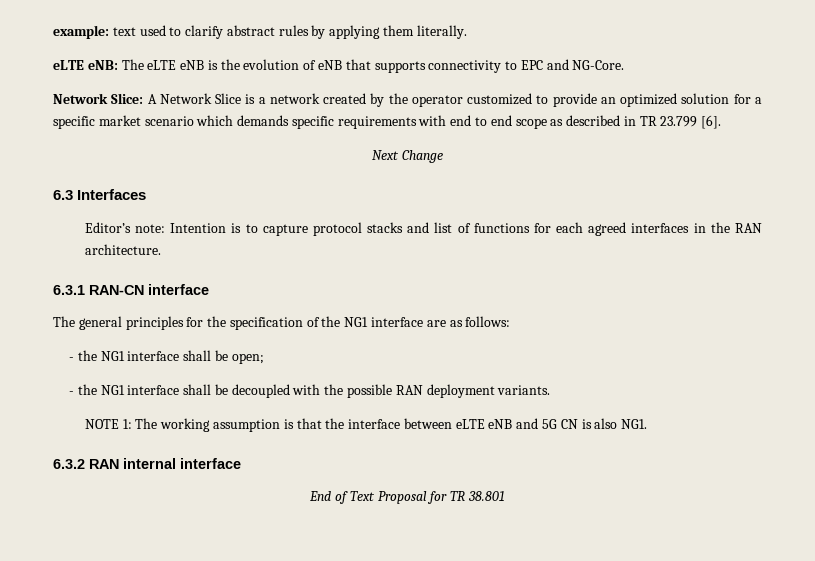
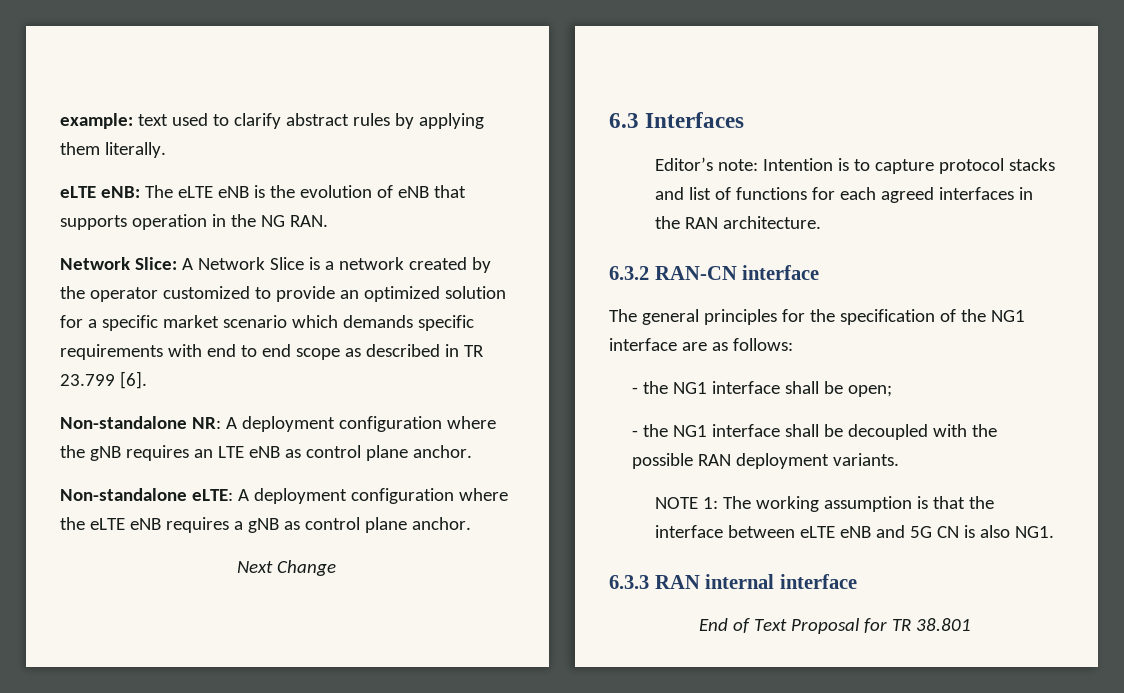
- eLTE eNB: The eLTE eNB is the evolution of eNB that supports connectivity to EPC and NG-Core.
+ eLTE eNB: The eLTE eNB is the evolution of eNB that supports operation in the NG RAN.
+ Non-standalone NR: A deployment configuration where the gNB requires an LTE eNB as control plane anchor.
+ Non-standalone eLTE: A deployment configuration where the eLTE eNB requires a gNB as control plane anchor.
- 6.3.1 RAN-CN interface
+ 6.3.2 RAN-CN interface
- 6.3.2 RAN internal interface
+ 6.3.3 RAN internal interface

